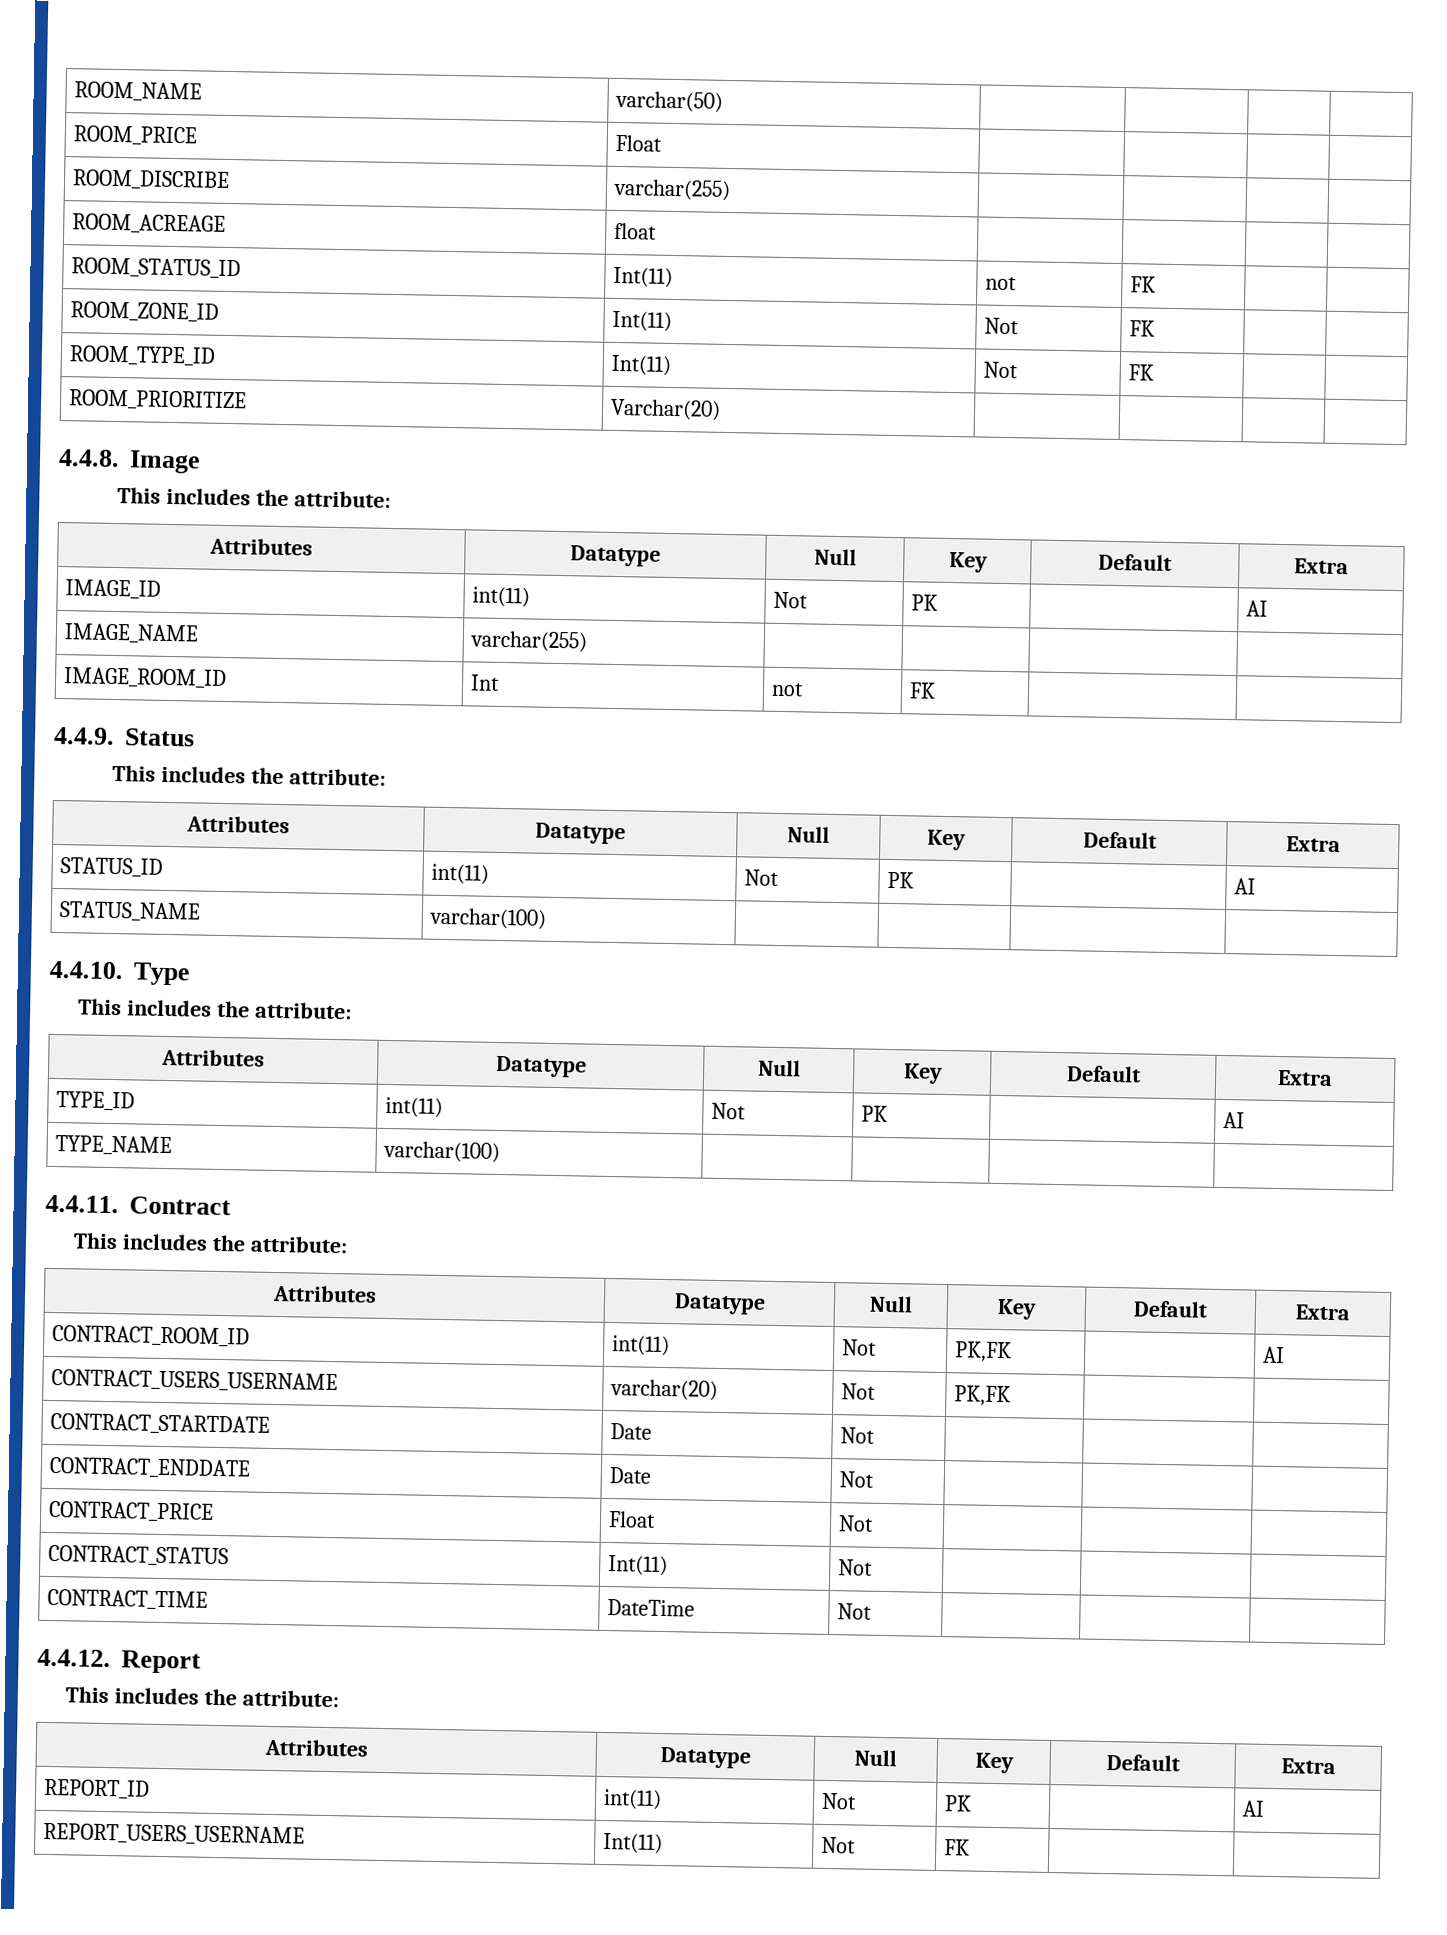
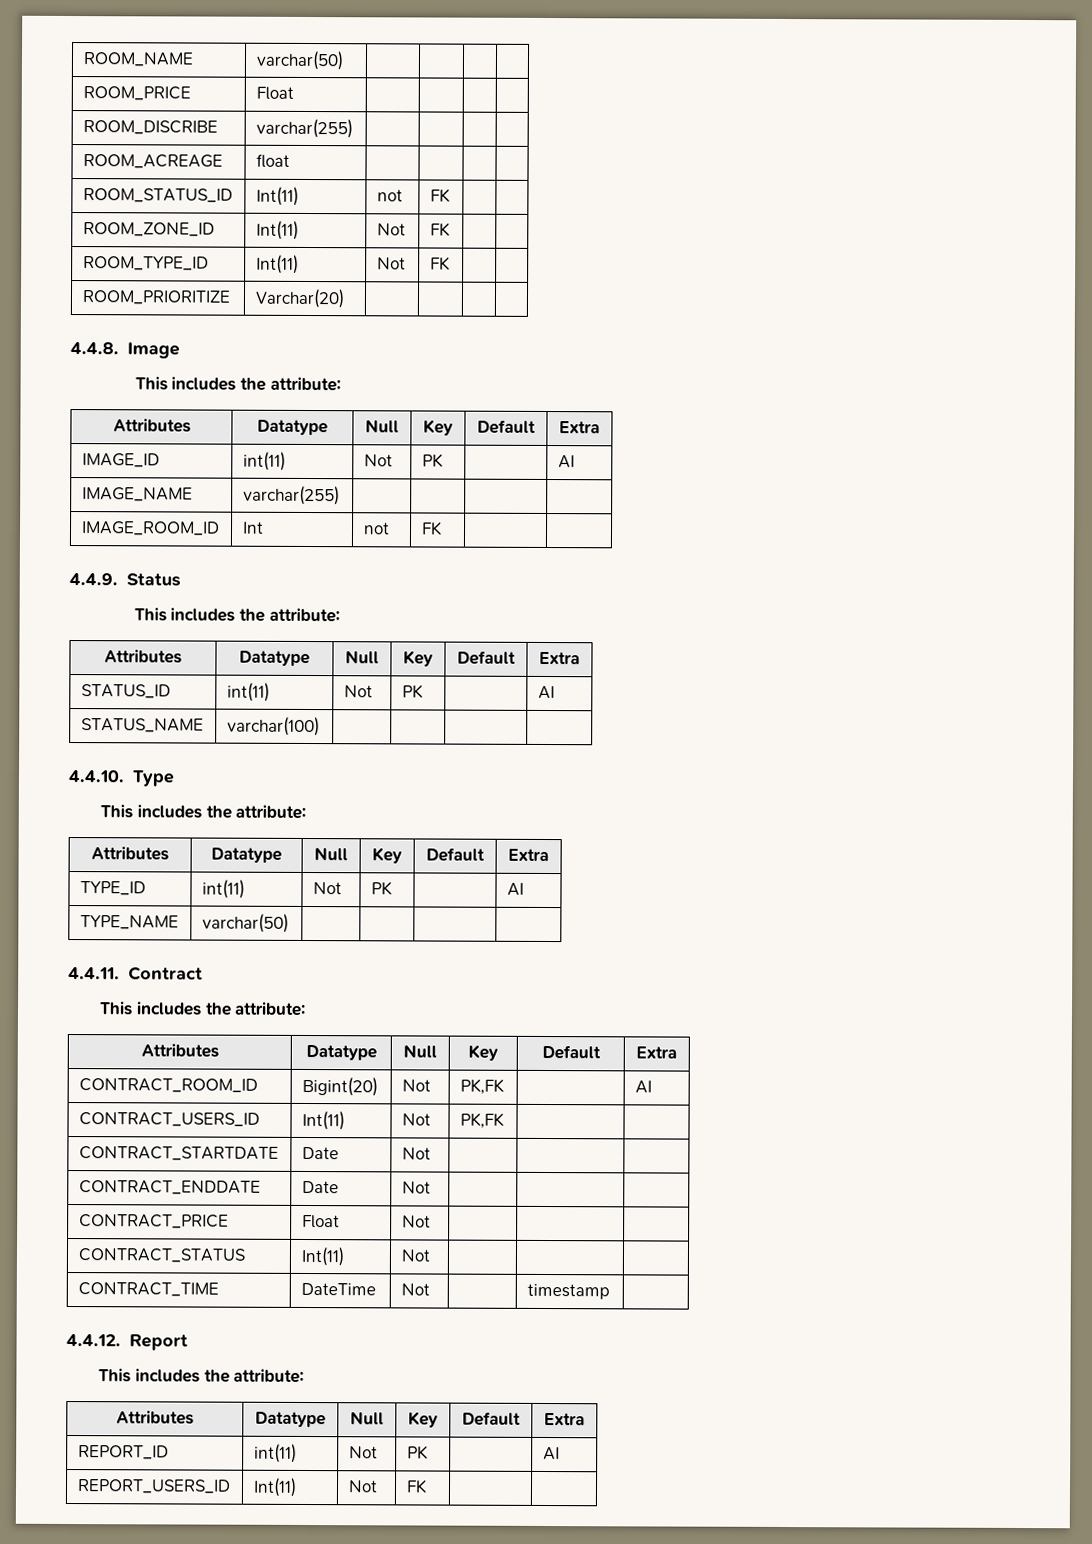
- TYPE_NAME | varchar(100) | | | |
+ TYPE_NAME | varchar(50) | | | |
- CONTRACT_ROOM_ID | int(11) | Not | PK,FK | | AI
+ CONTRACT_ROOM_ID | Bigint(20) | Not | PK,FK | | AI
- CONTRACT_USERS_USERNAME | varchar(20) | Not | PK,FK | |
+ CONTRACT_USERS_ID | Int(11) | Not | PK,FK | |
- CONTRACT_TIME | DateTime | Not | | |
+ CONTRACT_TIME | DateTime | Not | | timestamp |
- REPORT_USERS_USERNAME | Int(11) | Not | FK | |
+ REPORT_USERS_ID | Int(11) | Not | FK | |

